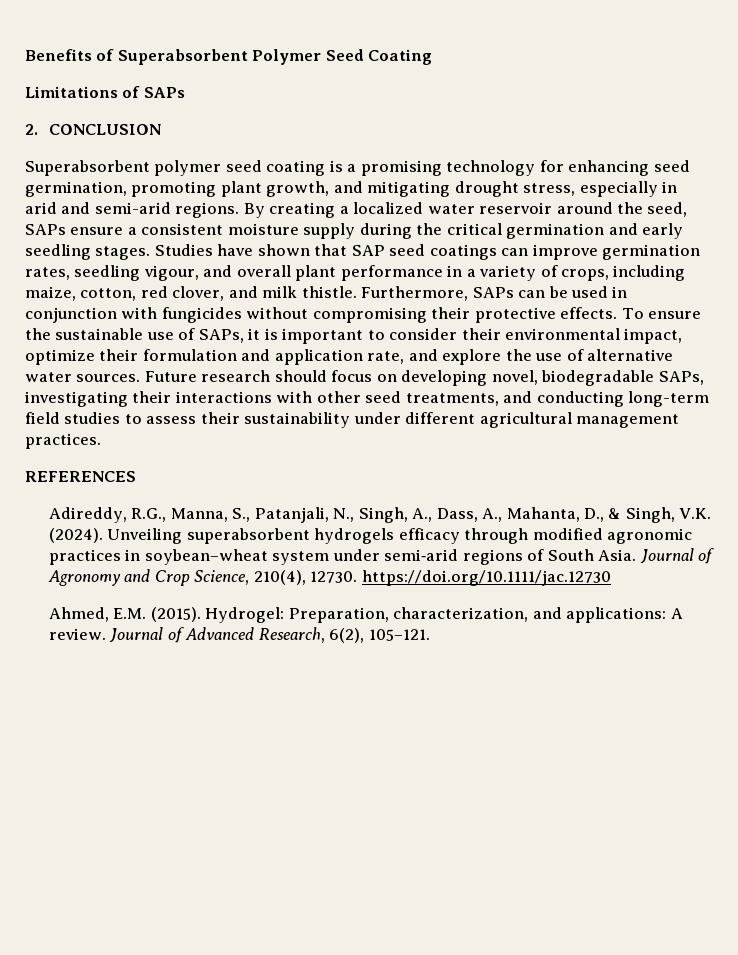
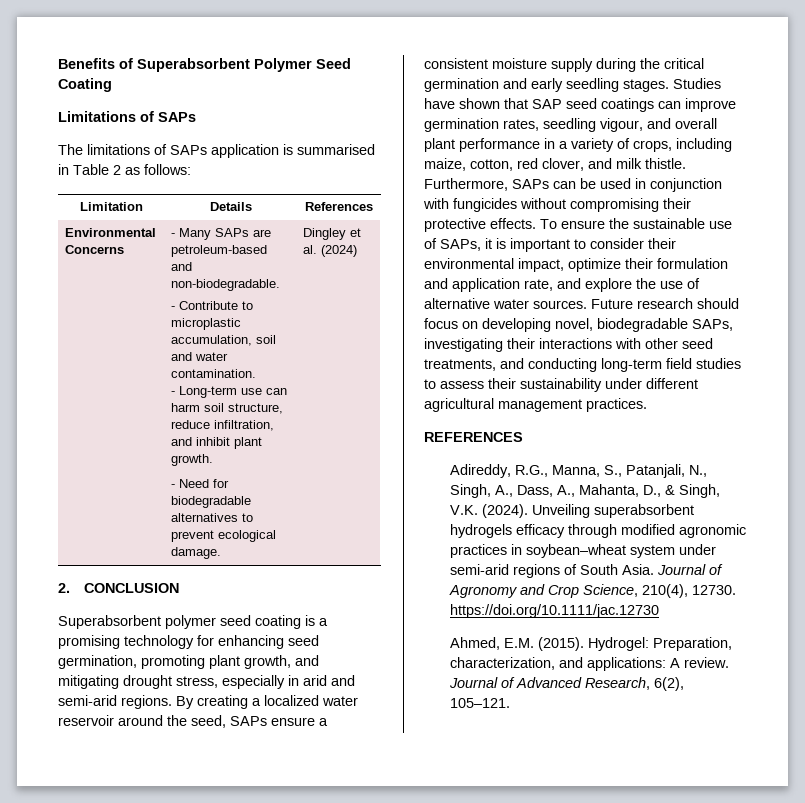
+ The limitations of SAPs application is summarised in Table 2 as follows:
+ Limitation | Details | References
+ Environmental Concerns | - Many SAPs are petroleum-based and non-biodegradable.
+ - Contribute to microplastic accumulation, soil and water contamination.
+ - Long-term use can harm soil structure, reduce infiltration, and inhibit plant growth.
+ - Need for biodegradable alternatives to prevent ecological damage. | Dingley et al. (2024)

